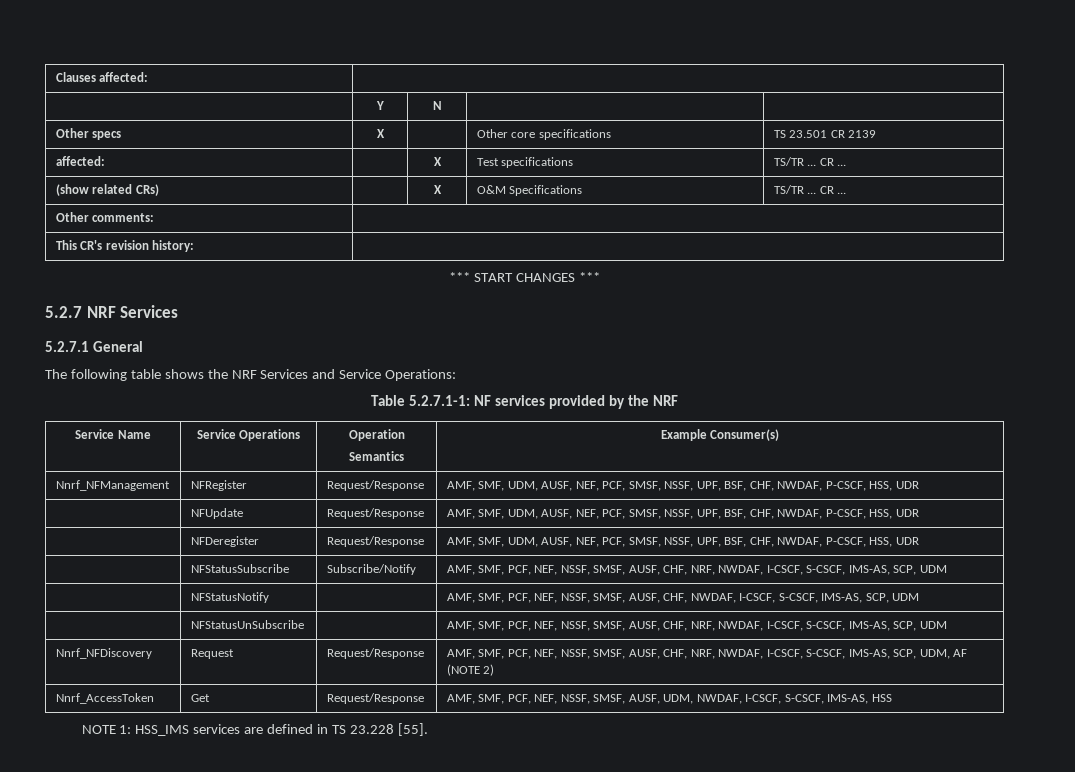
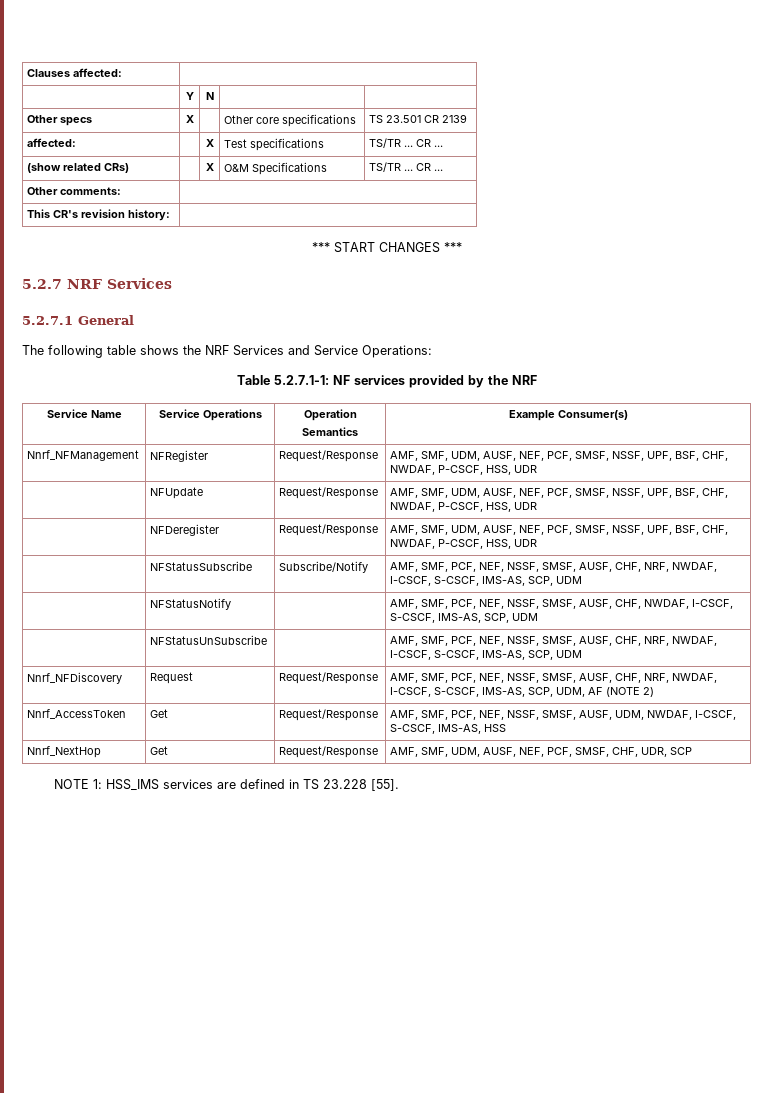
+ Nnrf_NextHop | Get | Request/Response | AMF, SMF, UDM, AUSF, NEF, PCF, SMSF, CHF, UDR, SCP

